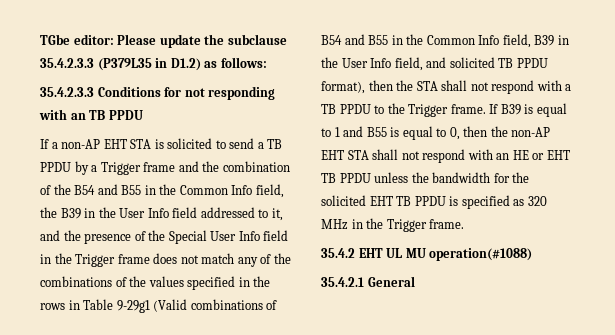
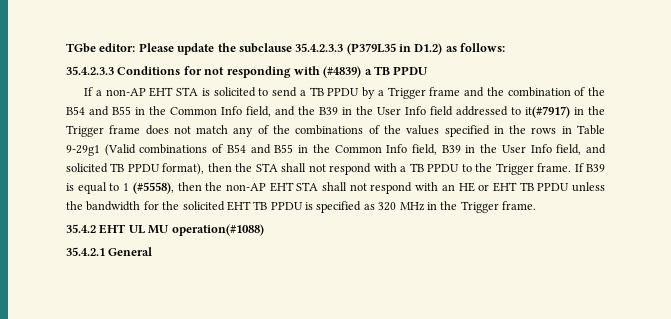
- 35.4.2.3.3 Conditions for not responding with an TB PPDU
+ 35.4.2.3.3 Conditions for not responding with (#4839) a TB PPDU
- If a non-AP EHT STA is solicited to send a TB PPDU by a Trigger frame and the combination of the B54 and B55 in the Common Info field, the B39 in the User Info field addressed to it, and the presence of the Special User Info field in the Trigger frame does not match any of the combinations of the values specified in the rows in Table 9-29g1 (Valid combinations of B54 and B55 in the Common Info field, B39 in the User Info field, and solicited TB PPDU format), then the STA shall not respond with a TB PPDU to the Trigger frame.
+ If a non-AP EHT STA is solicited to send a TB PPDU by a Trigger frame and the combination of the B54 and B55 in the Common Info field, and the B39 in the User Info field addressed to it(#7917) in the Trigger frame does not match any of the combinations of the values specified in the rows in Table 9-29g1 (Valid combinations of B54 and B55 in the Common Info field, B39 in the User Info field, and solicited TB PPDU format), then the STA shall not respond with a TB PPDU to the Trigger frame.
- If B39 is equal to 1 and B55 is equal to 0, then the non-AP EHT STA shall not respond with an HE or EHT TB PPDU unless the bandwidth for the solicited EHT TB PPDU is specified as 320 MHz in the Trigger frame.
+ If B39 is equal to 1 (#5558), then the non-AP EHT STA shall not respond with an HE or EHT TB PPDU unless the bandwidth for the solicited EHT TB PPDU is specified as 320 MHz in the Trigger frame.

